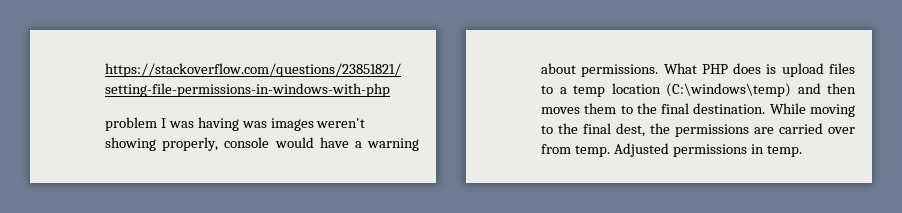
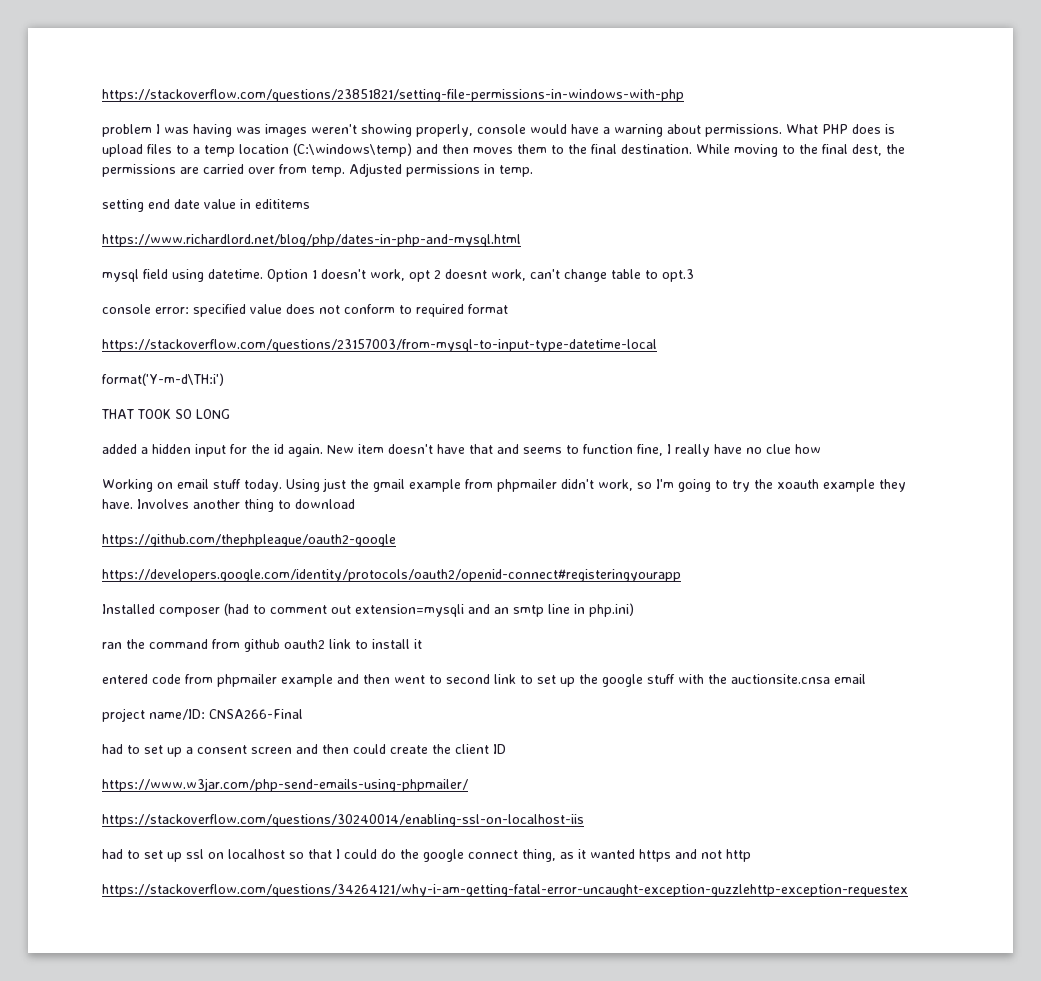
+ setting end date value in edititems
+ https://www.richardlord.net/blog/php/dates-in-php-and-mysql.html
+ mysql field using datetime. Option 1 doesn't work, opt 2 doesnt work, can't change table to opt.3
+ console error: specified value does not conform to required format
+ https://stackoverflow.com/questions/23157003/from-mysql-to-input-type-datetime-local
+ format('Y-m-d\TH:i')
+ THAT TOOK SO LONG
+ added a hidden input for the id again. New item doesn't have that and seems to function fine, I really have no clue how
+ Working on email stuff today. Using just the gmail example from phpmailer didn't work, so I'm going to try the xoauth example they have. Involves another thing to download
+ https://github.com/thephpleague/oauth2-google
+ https://developers.google.com/identity/protocols/oauth2/openid-connect#registeringyourapp
+ Installed composer (had to comment out extension=mysqli and an smtp line in php.ini)
+ ran the command from github oauth2 link to install it
+ entered code from phpmailer example and then went to second link to set up the google stuff with the auctionsite.cnsa email
+ project name/ID: CNSA266-Final
+ had to set up a consent screen and then could create the client ID
+ https://www.w3jar.com/php-send-emails-using-phpmailer/
+ https://stackoverflow.com/questions/30240014/enabling-ssl-on-localhost-iis
+ had to set up ssl on localhost so that I could do the google connect thing, as it wanted https and not http
+ https://stackoverflow.com/questions/34264121/why-i-am-getting-fatal-error-uncaught-exception-guzzlehttp-exception-requestex

